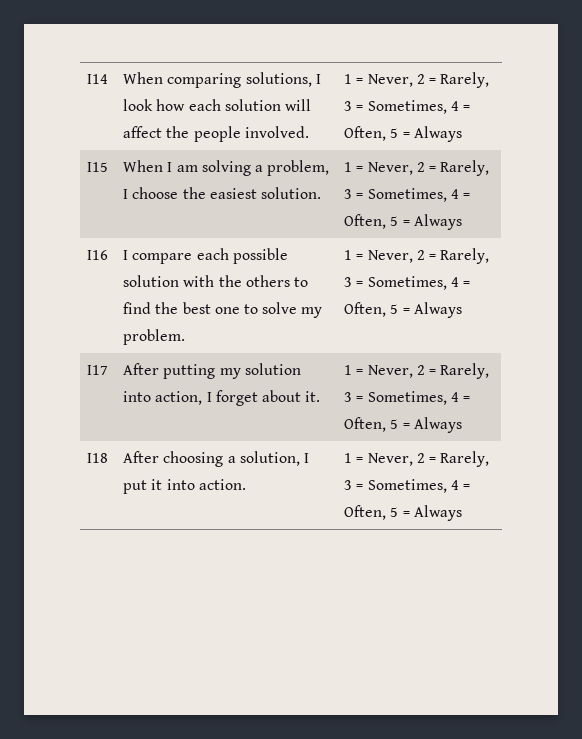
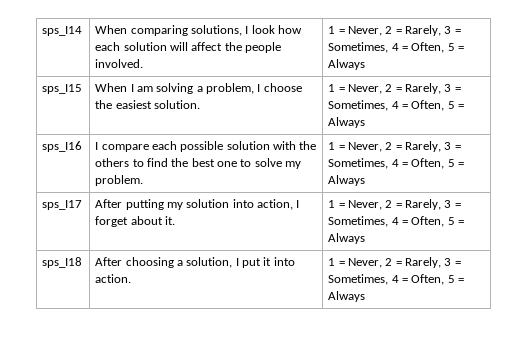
- I14 | When comparing solutions, I look how each solution will affect the people involved. | 1 = Never, 2 = Rarely, 3 = Sometimes, 4 = Often, 5 = Always
+ sps_I14 | When comparing solutions, I look how each solution will affect the people involved. | 1 = Never, 2 = Rarely, 3 = Sometimes, 4 = Often, 5 = Always
- I15 | When I am solving a problem, I choose the easiest solution. | 1 = Never, 2 = Rarely, 3 = Sometimes, 4 = Often, 5 = Always
+ sps_I15 | When I am solving a problem, I choose the easiest solution. | 1 = Never, 2 = Rarely, 3 = Sometimes, 4 = Often, 5 = Always
- I16 | I compare each possible solution with the others to find the best one to solve my problem. | 1 = Never, 2 = Rarely, 3 = Sometimes, 4 = Often, 5 = Always
+ sps_I16 | I compare each possible solution with the others to find the best one to solve my problem. | 1 = Never, 2 = Rarely, 3 = Sometimes, 4 = Often, 5 = Always
- I17 | After putting my solution into action, I forget about it. | 1 = Never, 2 = Rarely, 3 = Sometimes, 4 = Often, 5 = Always
+ sps_I17 | After putting my solution into action, I forget about it. | 1 = Never, 2 = Rarely, 3 = Sometimes, 4 = Often, 5 = Always
- I18 | After choosing a solution, I put it into action. | 1 = Never, 2 = Rarely, 3 = Sometimes, 4 = Often, 5 = Always
+ sps_I18 | After choosing a solution, I put it into action. | 1 = Never, 2 = Rarely, 3 = Sometimes, 4 = Often, 5 = Always

